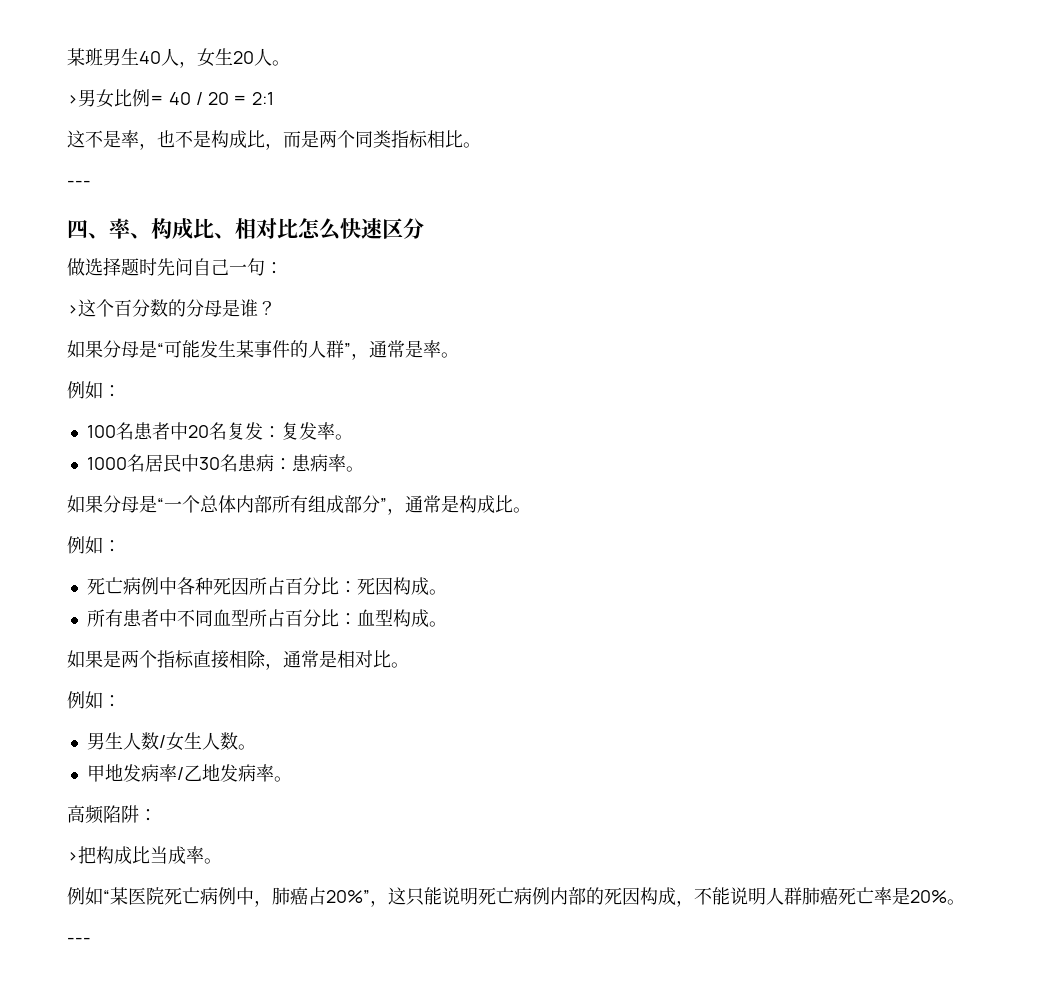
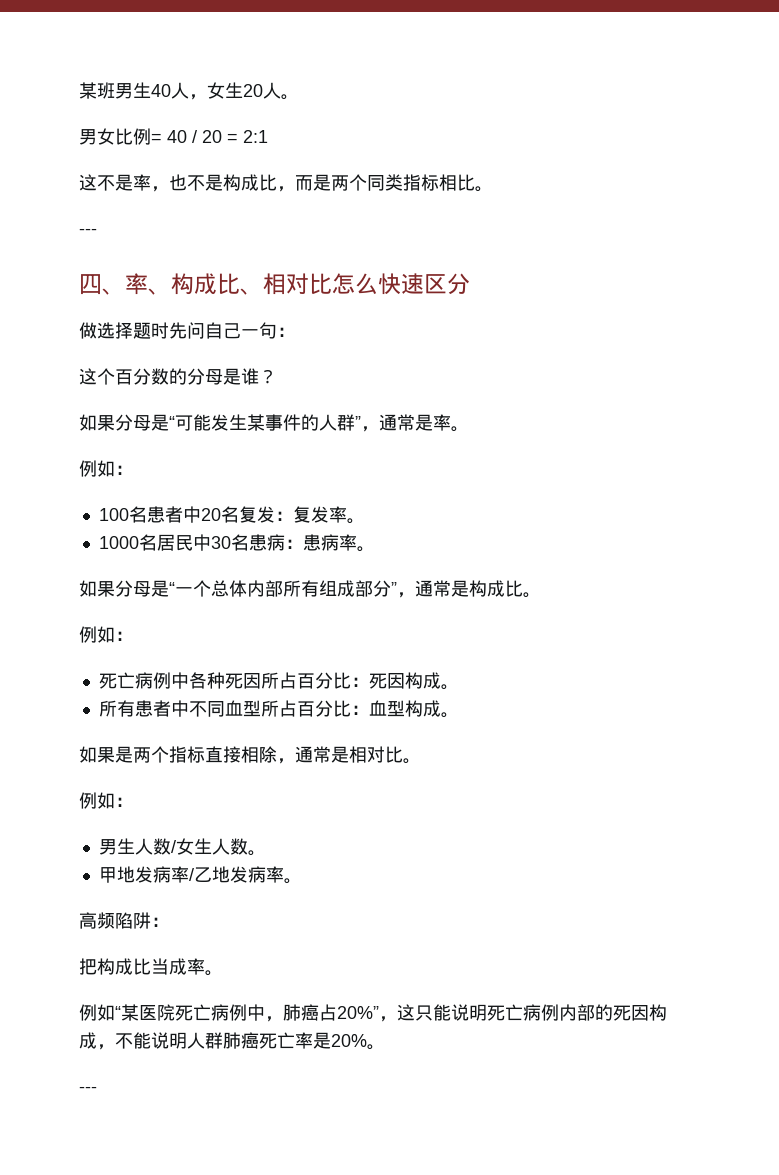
- >男女比例= 40 / 20 = 2:1
+ 男女比例= 40 / 20 = 2:1
- >这个百分数的分母是谁？
+ 这个百分数的分母是谁？
- >把构成比当成率。
+ 把构成比当成率。

